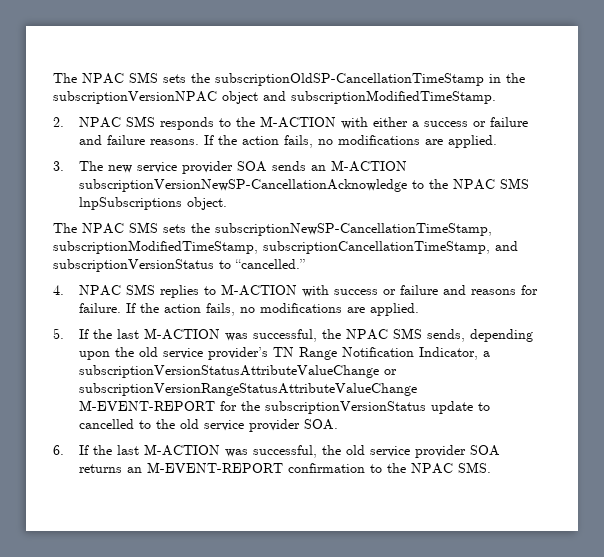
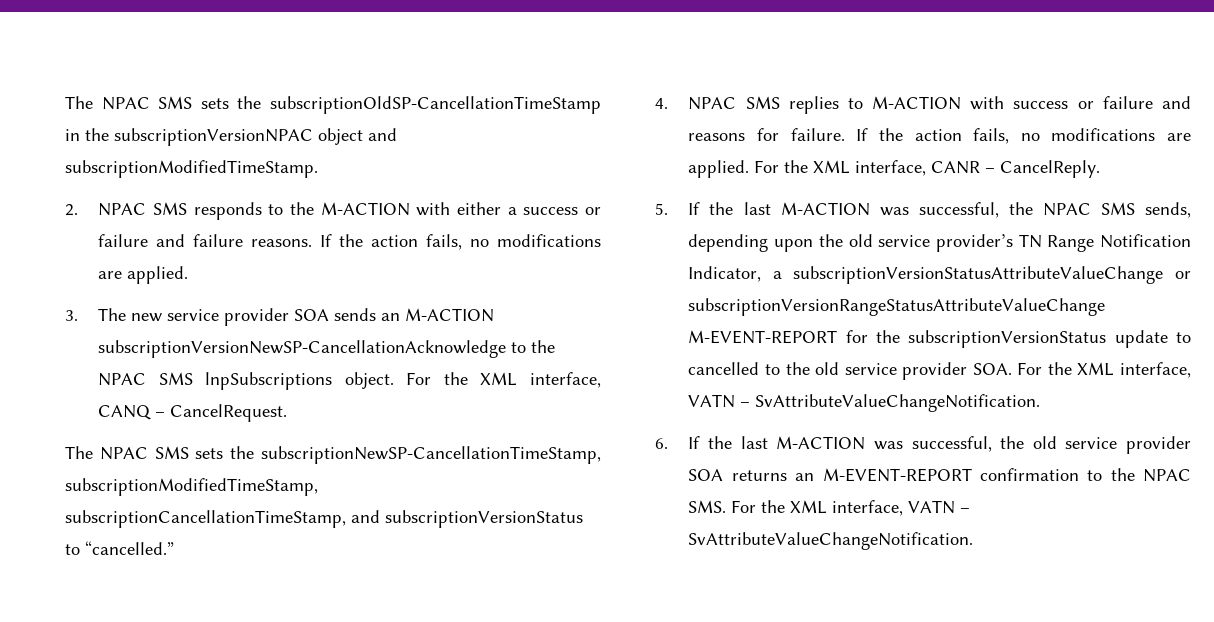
+ For the XML interface, CANQ – CancelRequest.
+ For the XML interface, CANR – CancelReply.
- 5. If the last M-ACTION was successful, the NPAC SMS sends, depending upon the old service provider’s TN Range Notification Indicator, a subscriptionVersionStatusAttributeValueChange or subscriptionVersionRangeStatusAttributeValueChange M-EVENT-REPORT for the subscriptionVersionStatus update to cancelled to the old service provider SOA.
+ 5. If the last M-ACTION was successful, the NPAC SMS sends, depending upon the old service provider’s TN Range Notification Indicator, a subscriptionVersionStatusAttributeValueChange or subscriptionVersionRangeStatusAttributeValueChange M-EVENT-REPORT for the subscriptionVersionStatus update to cancelled to the old service provider SOA. For the XML interface, VATN – SvAttributeValueChangeNotification.
- 6. If the last M-ACTION was successful, the old service provider SOA returns an M-EVENT-REPORT confirmation to the NPAC SMS.
+ 6. If the last M-ACTION was successful, the old service provider SOA returns an M-EVENT-REPORT confirmation to the NPAC SMS. For the XML interface, VATN – SvAttributeValueChangeNotification.

